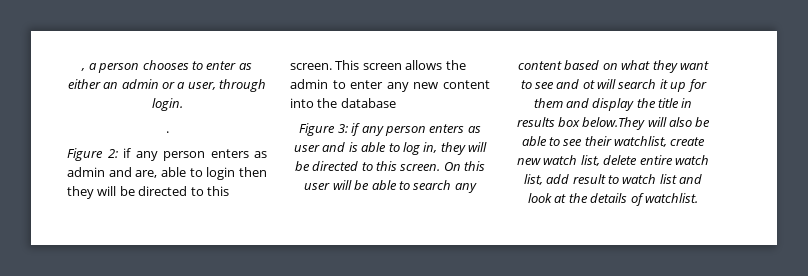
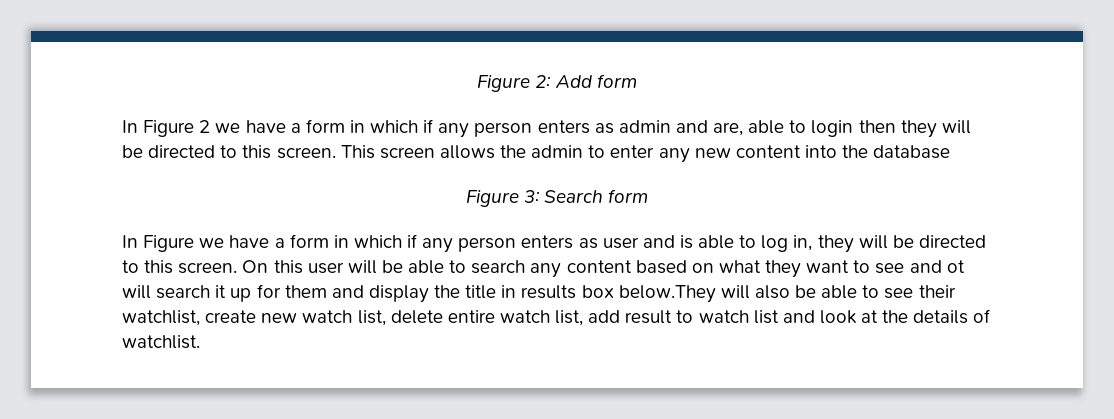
- , a person chooses to enter as either an admin or a user, through login.
- .
- Figure 2: if any person enters as admin and are, able to login then they will be directed to this screen.
+ Figure 2: Add form
+ In Figure 2 we have a form in which if any person enters as admin and are, able to login then they will be directed to this screen.
- Figure 3: if any person enters as user and is able to log in, they will be directed to this screen.
+ Figure 3: Search form
+ In Figure we have a form in which if any person enters as user and is able to log in, they will be directed to this screen.

